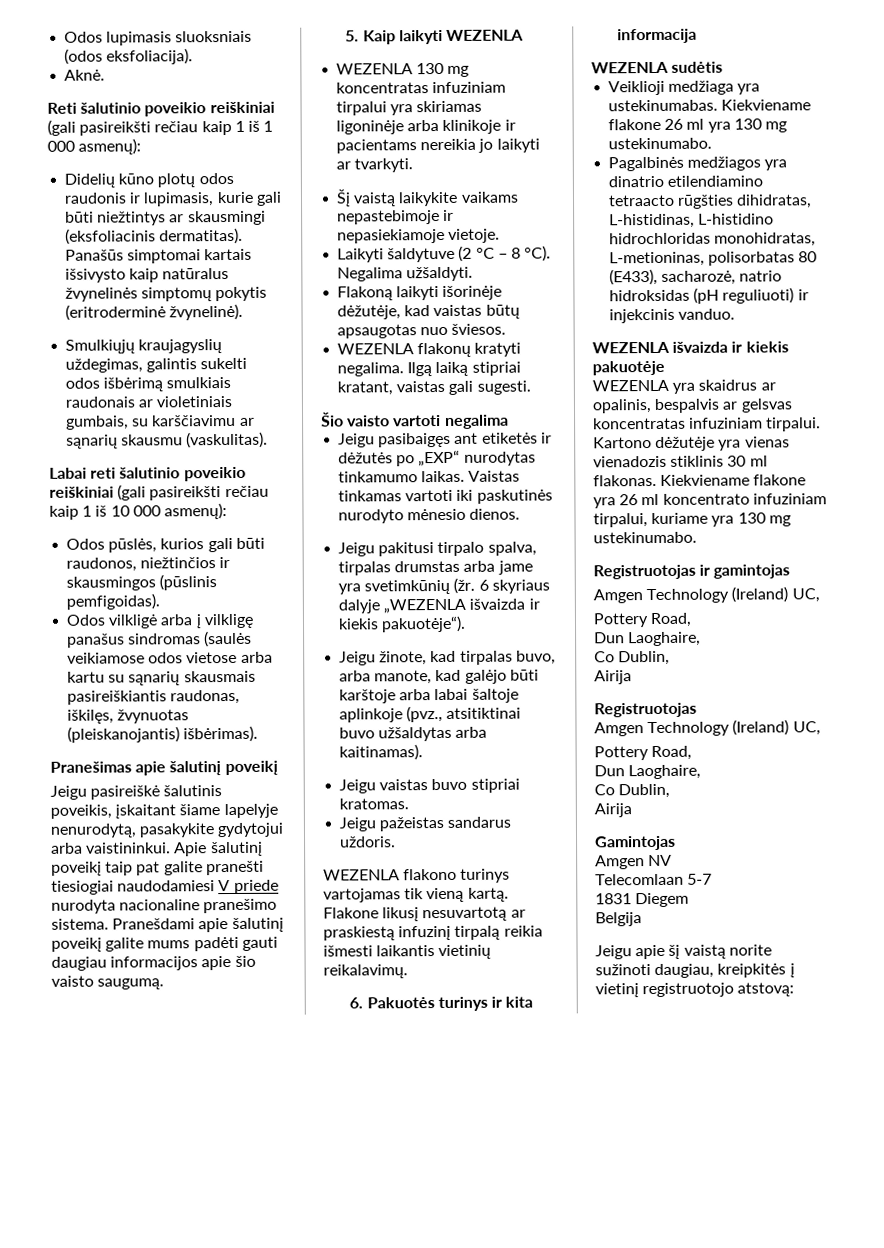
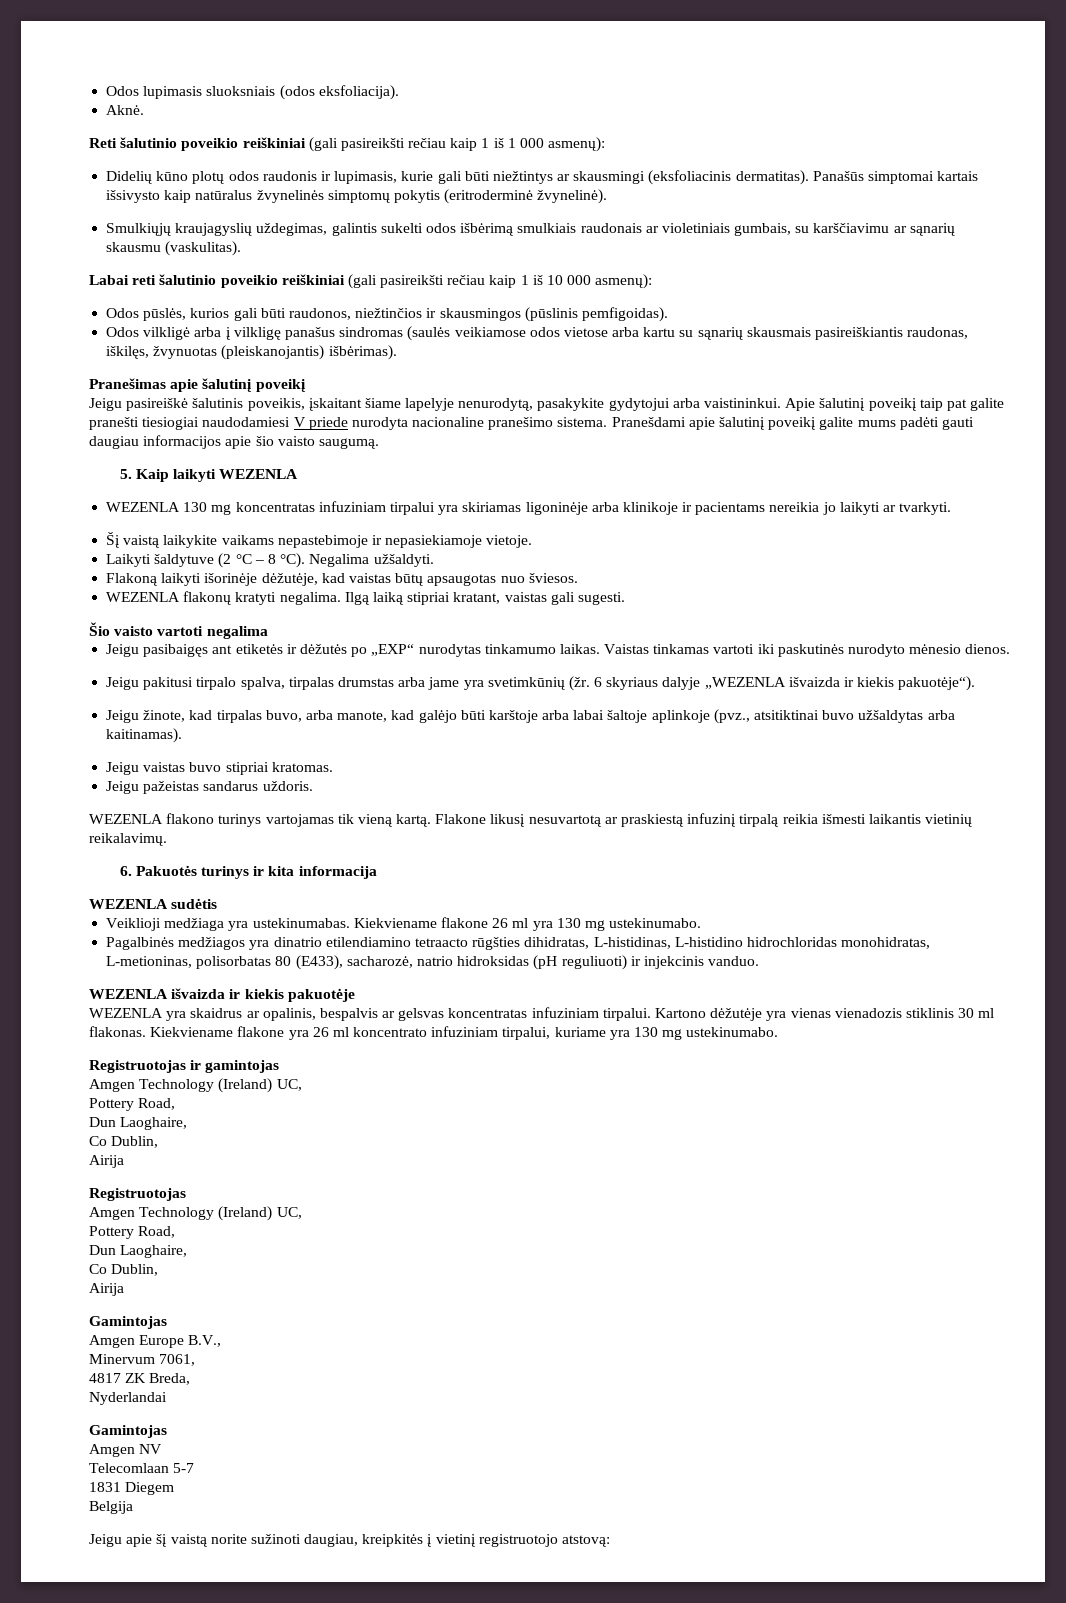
+ Amgen Europe B.V.,
+ Minervum 7061,
+ 4817 ZK Breda,
+ Nyderlandai
+ Gamintojas

